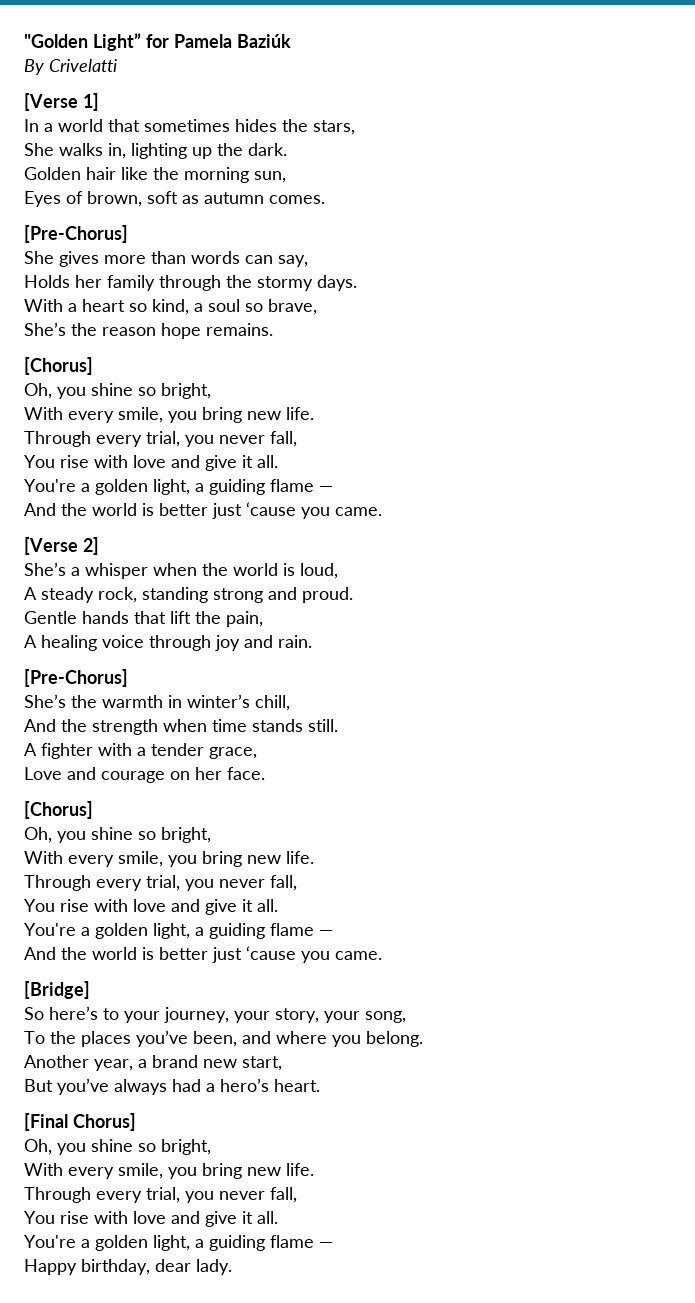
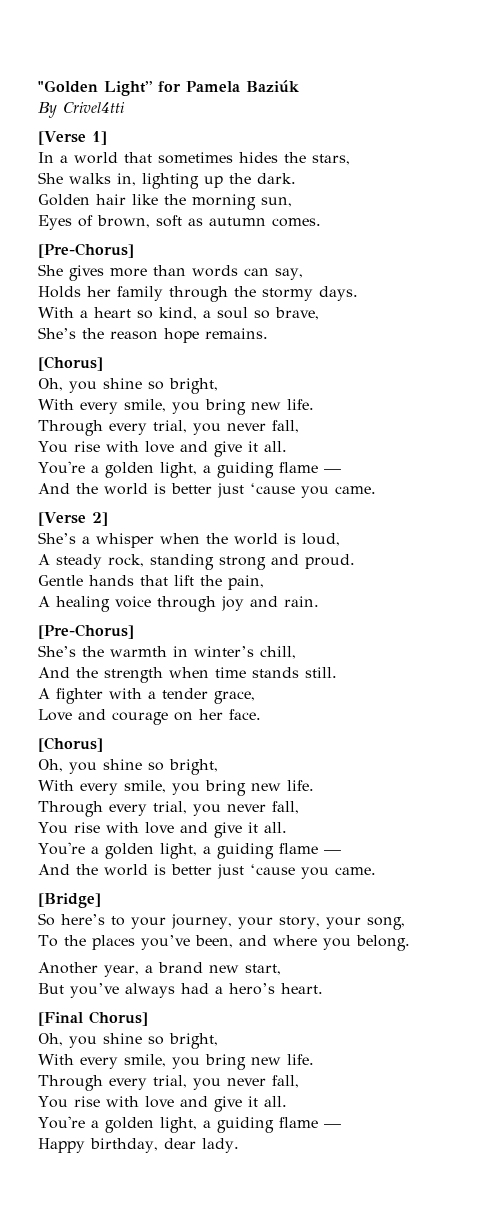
- By Crivelatti
+ By Crivel4tti

